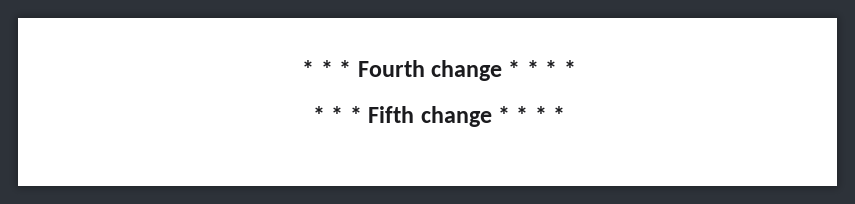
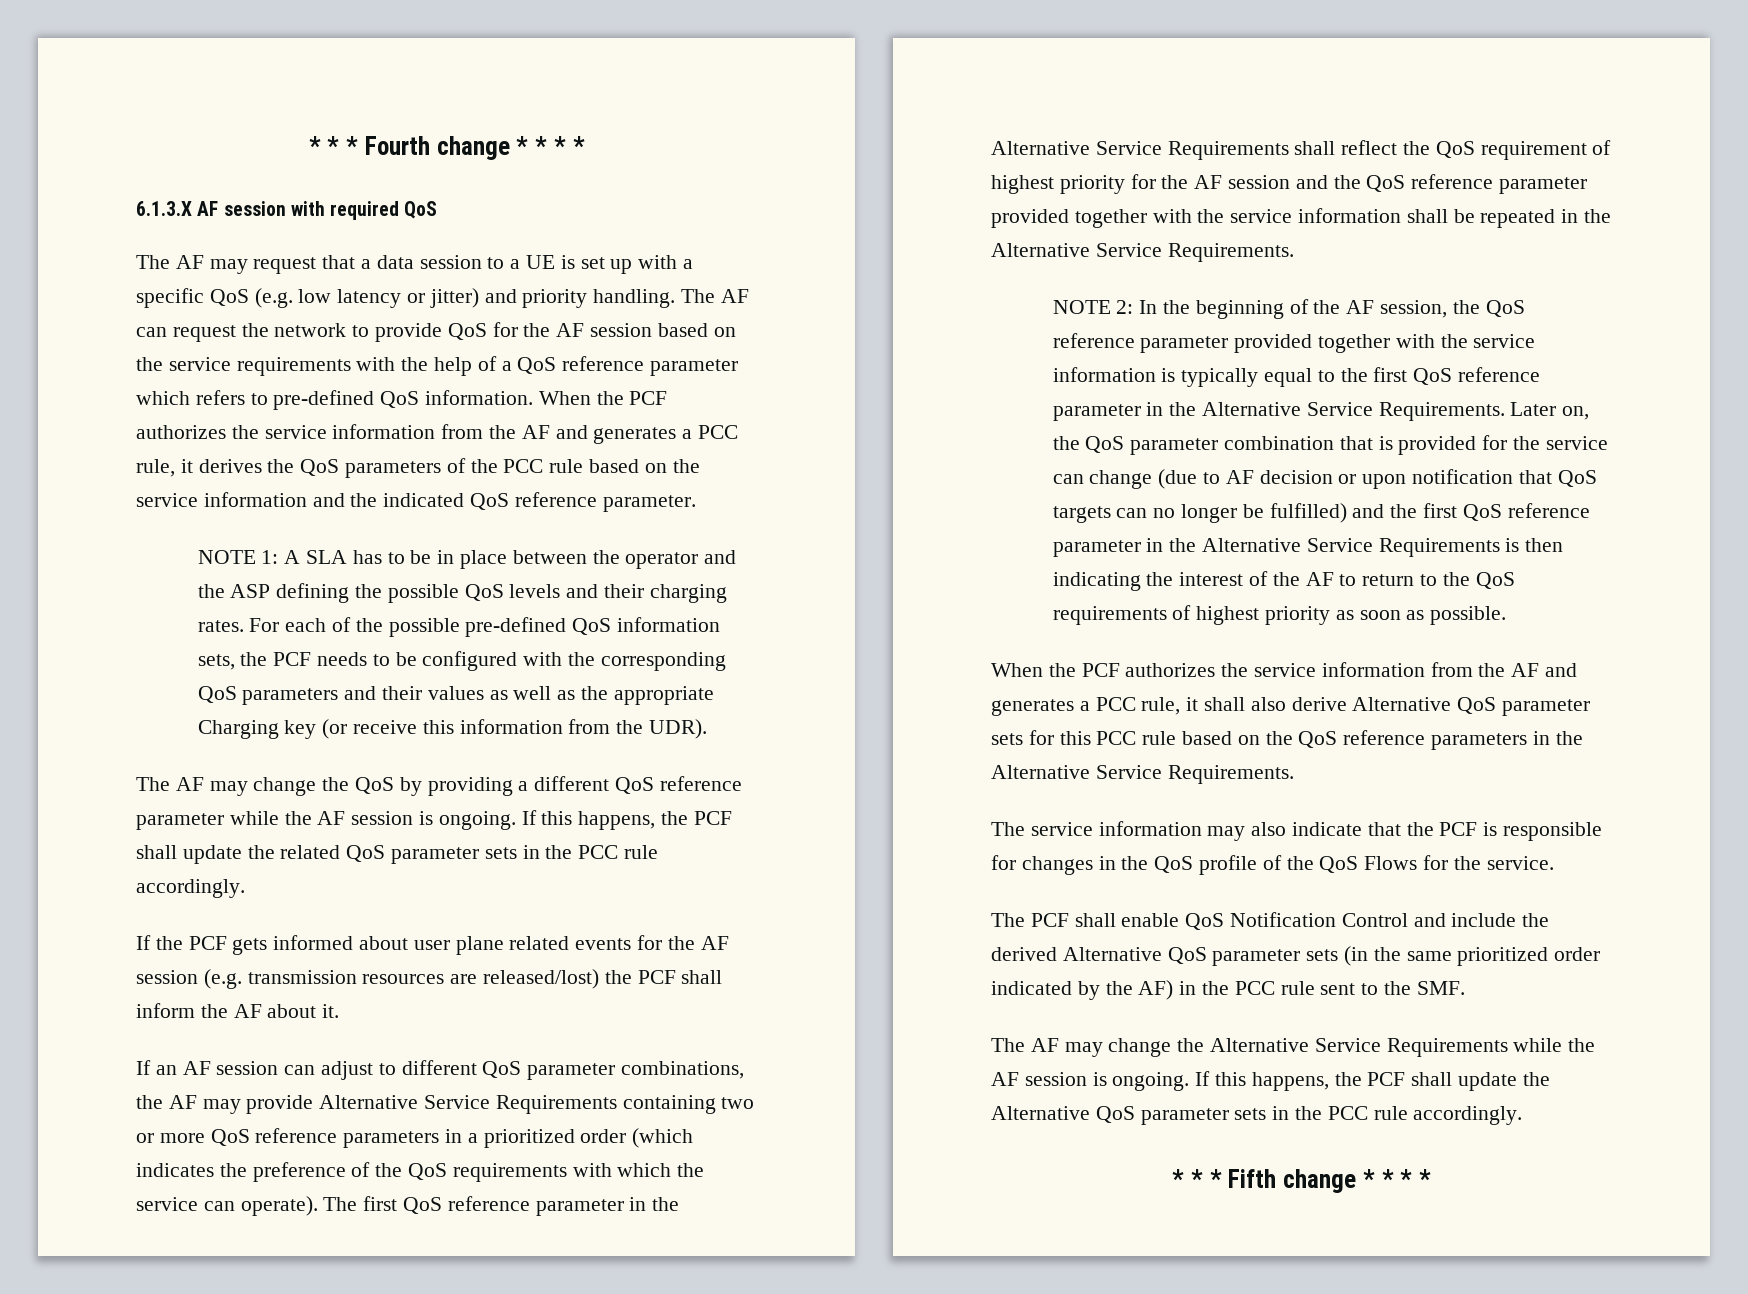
+ 6.1.3.X AF session with required QoS
+ The AF may request that a data session to a UE is set up with a specific QoS (e.g. low latency or jitter) and priority handling. The AF can request the network to provide QoS for the AF session based on the service requirements with the help of a QoS reference parameter which refers to pre-defined QoS information. When the PCF authorizes the service information from the AF and generates a PCC rule, it derives the QoS parameters of the PCC rule based on the service information and the indicated QoS reference parameter.
+ NOTE 1: A SLA has to be in place between the operator and the ASP defining the possible QoS levels and their charging rates. For each of the possible pre-defined QoS information sets, the PCF needs to be configured with the corresponding QoS parameters and their values as well as the appropriate Charging key (or receive this information from the UDR).
+ The AF may change the QoS by providing a different QoS reference parameter while the AF session is ongoing. If this happens, the PCF shall update the related QoS parameter sets in the PCC rule accordingly.
+ If the PCF gets informed about user plane related events for the AF session (e.g. transmission resources are released/lost) the PCF shall inform the AF about it.
+ If an AF session can adjust to different QoS parameter combinations, the AF may provide Alternative Service Requirements containing two or more QoS reference parameters in a prioritized order (which indicates the preference of the QoS requirements with which the service can operate). The first QoS reference parameter in the Alternative Service Requirements shall reflect the QoS requirement of highest priority for the AF session and the QoS reference parameter provided together with the service information shall be repeated in the Alternative Service Requirements.
+ NOTE 2: In the beginning of the AF session, the QoS reference parameter provided together with the service information is typically equal to the first QoS reference parameter in the Alternative Service Requirements. Later on, the QoS parameter combination that is provided for the service can change (due to AF decision or upon notification that QoS targets can no longer be fulfilled) and the first QoS reference parameter in the Alternative Service Requirements is then indicating the interest of the AF to return to the QoS requirements of highest priority as soon as possible.
+ When the PCF authorizes the service information from the AF and generates a PCC rule, it shall also derive Alternative QoS parameter sets for this PCC rule based on the QoS reference parameters in the Alternative Service Requirements.
+ The service information may also indicate that the PCF is responsible for changes in the QoS profile of the QoS Flows for the service.
+ The PCF shall enable QoS Notification Control and include the derived Alternative QoS parameter sets (in the same prioritized order indicated by the AF) in the PCC rule sent to the SMF.
+ The AF may change the Alternative Service Requirements while the AF session is ongoing. If this happens, the PCF shall update the Alternative QoS parameter sets in the PCC rule accordingly.

